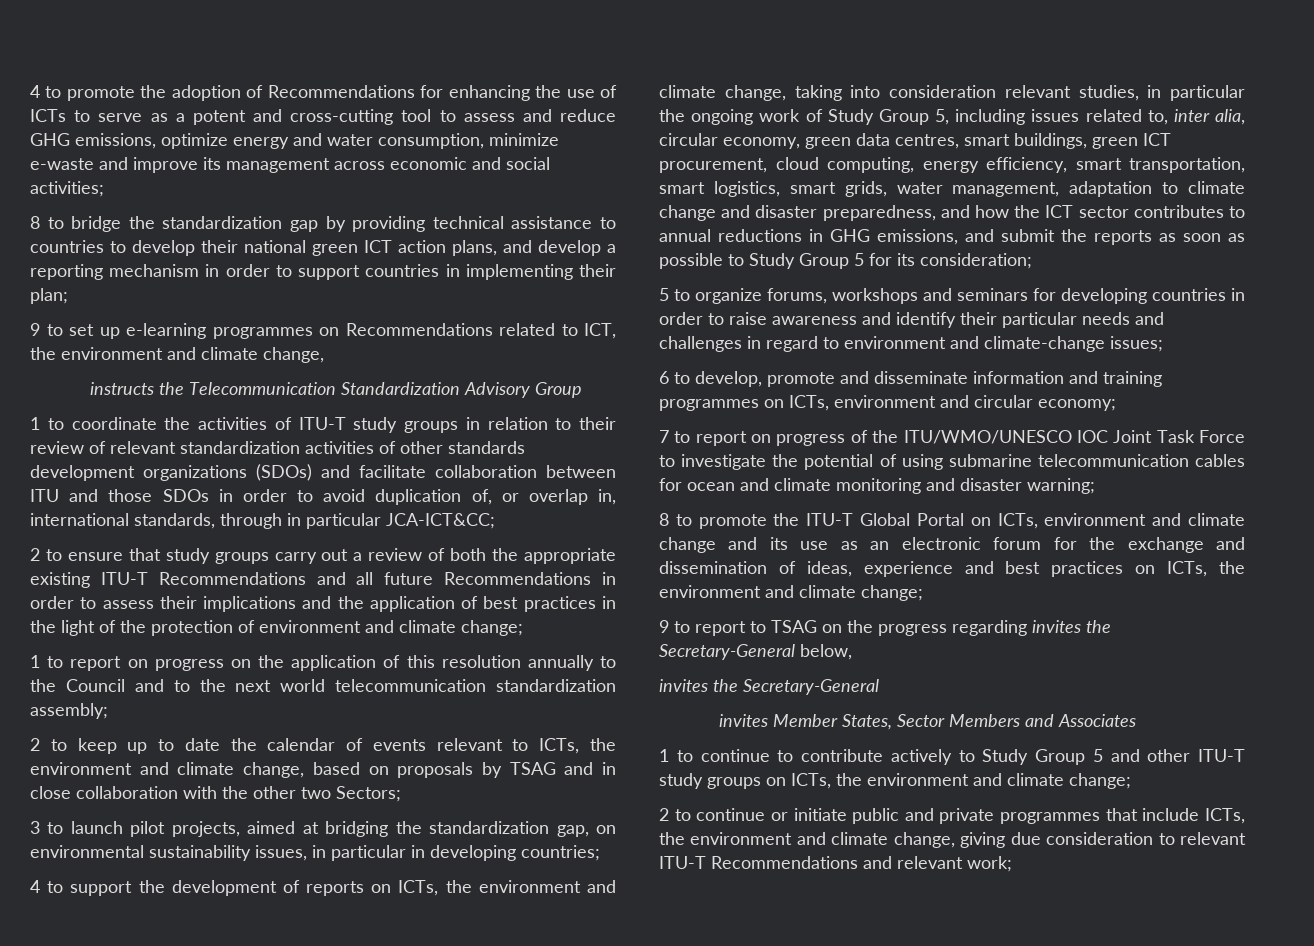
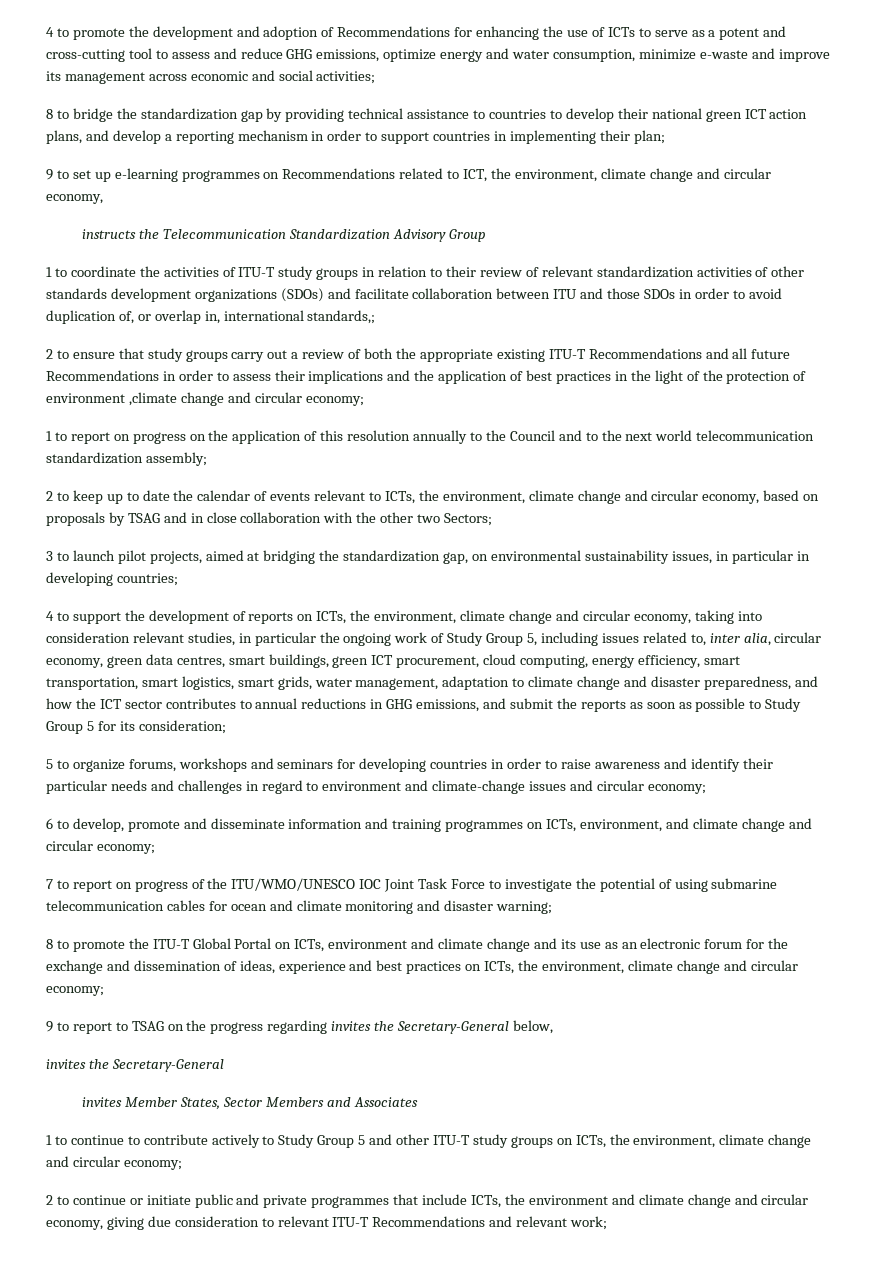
- 4 to promote the adoption of Recommendations for enhancing the use of ICTs to serve as a potent and cross-cutting tool to assess and reduce GHG emissions, optimize energy and water consumption, minimize e-waste and improve its management across economic and social activities;
+ 4 to promote the development and adoption of Recommendations for enhancing the use of ICTs to serve as a potent and cross-cutting tool to assess and reduce GHG emissions, optimize energy and water consumption, minimize e-waste and improve its management across economic and social activities;
- 9 to set up e-learning programmes on Recommendations related to ICT, the environment and climate change,
+ 9 to set up e-learning programmes on Recommendations related to ICT, the environment, climate change and circular economy,
- 1 to coordinate the activities of ITU-T study groups in relation to their review of relevant standardization activities of other standards development organizations (SDOs) and facilitate collaboration between ITU and those SDOs in order to avoid duplication of, or overlap in, international standards, through in particular JCA-ICT&CC;
+ 1 to coordinate the activities of ITU-T study groups in relation to their review of relevant standardization activities of other standards development organizations (SDOs) and facilitate collaboration between ITU and those SDOs in order to avoid duplication of, or overlap in, international standards,;
- 2 to ensure that study groups carry out a review of both the appropriate existing ITU-T Recommendations and all future Recommendations in order to assess their implications and the application of best practices in the light of the protection of environment and climate change;
+ 2 to ensure that study groups carry out a review of both the appropriate existing ITU-T Recommendations and all future Recommendations in order to assess their implications and the application of best practices in the light of the protection of environment ,climate change and circular economy;
- 2 to keep up to date the calendar of events relevant to ICTs, the environment and climate change, based on proposals by TSAG and in close collaboration with the other two Sectors;
+ 2 to keep up to date the calendar of events relevant to ICTs, the environment, climate change and circular economy, based on proposals by TSAG and in close collaboration with the other two Sectors;
- 4 to support the development of reports on ICTs, the environment and climate change, taking into consideration relevant studies, in particular the ongoing work of Study Group 5, including issues related to, inter alia, circular economy, green data centres, smart buildings, green ICT procurement, cloud computing, energy efficiency, smart transportation, smart logistics, smart grids, water management, adaptation to climate change and disaster preparedness, and how the ICT sector contributes to annual reductions in GHG emissions, and submit the reports as soon as possible to Study Group 5 for its consideration;
+ 4 to support the development of reports on ICTs, the environment, climate change and circular economy, taking into consideration relevant studies, in particular the ongoing work of Study Group 5, including issues related to, inter alia, circular economy, green data centres, smart buildings, green ICT procurement, cloud computing, energy efficiency, smart transportation, smart logistics, smart grids, water management, adaptation to climate change and disaster preparedness, and how the ICT sector contributes to annual reductions in GHG emissions, and submit the reports as soon as possible to Study Group 5 for its consideration;
- 5 to organize forums, workshops and seminars for developing countries in order to raise awareness and identify their particular needs and challenges in regard to environment and climate-change issues;
+ 5 to organize forums, workshops and seminars for developing countries in order to raise awareness and identify their particular needs and challenges in regard to environment and climate-change issues and circular economy;
- 6 to develop, promote and disseminate information and training programmes on ICTs, environment and circular economy;
+ 6 to develop, promote and disseminate information and training programmes on ICTs, environment, and climate change and circular economy;
- 8 to promote the ITU-T Global Portal on ICTs, environment and climate change and its use as an electronic forum for the exchange and dissemination of ideas, experience and best practices on ICTs, the environment and climate change;
+ 8 to promote the ITU-T Global Portal on ICTs, environment and climate change and its use as an electronic forum for the exchange and dissemination of ideas, experience and best practices on ICTs, the environment, climate change and circular economy;
- 1 to continue to contribute actively to Study Group 5 and other ITU-T study groups on ICTs, the environment and climate change;
+ 1 to continue to contribute actively to Study Group 5 and other ITU-T study groups on ICTs, the environment, climate change and circular economy;
- 2 to continue or initiate public and private programmes that include ICTs, the environment and climate change, giving due consideration to relevant ITU-T Recommendations and relevant work;
+ 2 to continue or initiate public and private programmes that include ICTs, the environment and climate change and circular economy, giving due consideration to relevant ITU-T Recommendations and relevant work;

